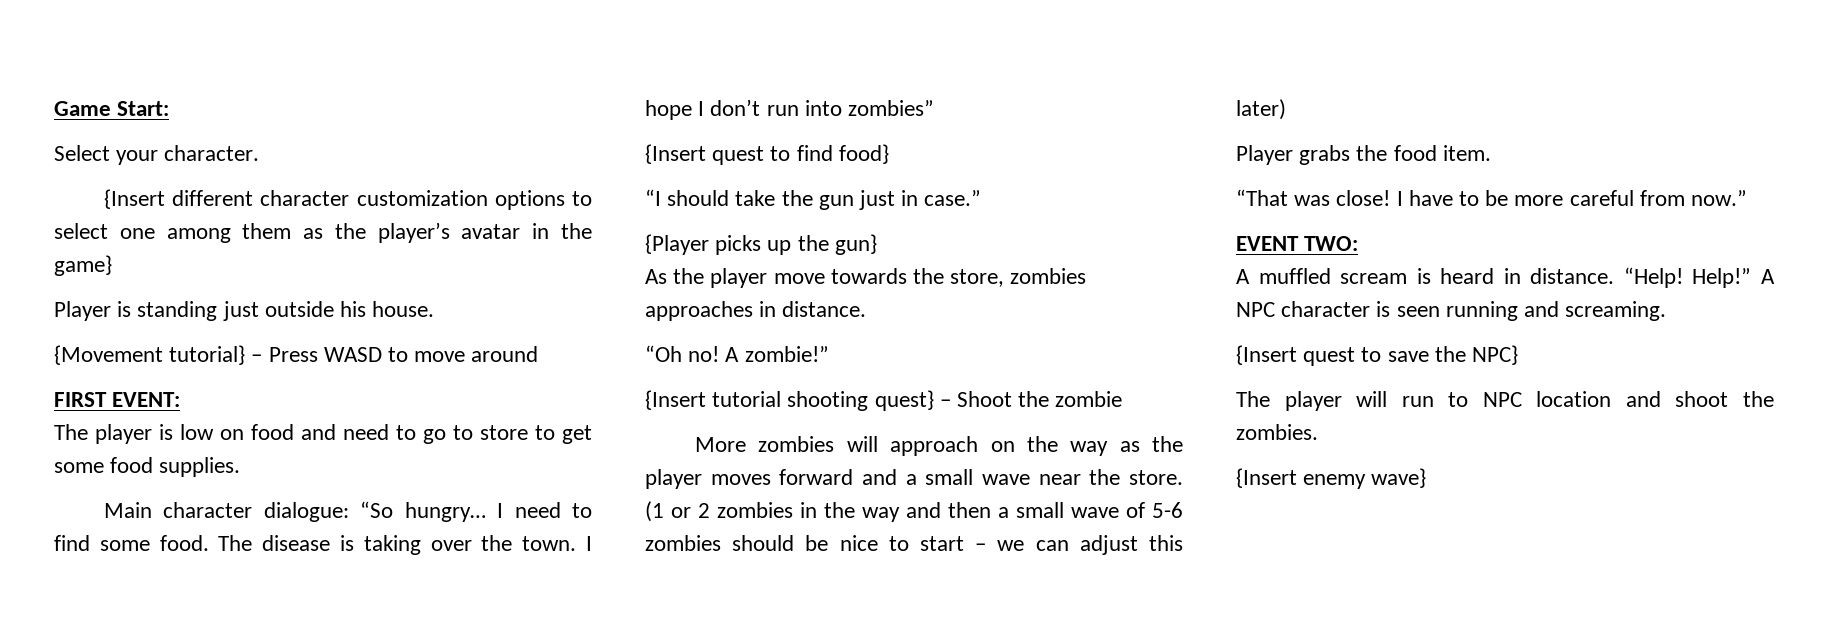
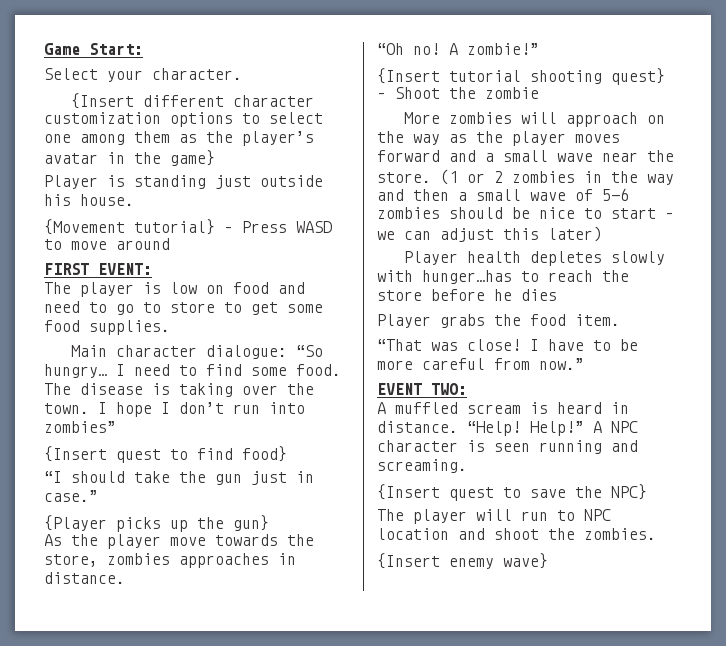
+ Player health depletes slowly with hunger…has to reach the store before he dies

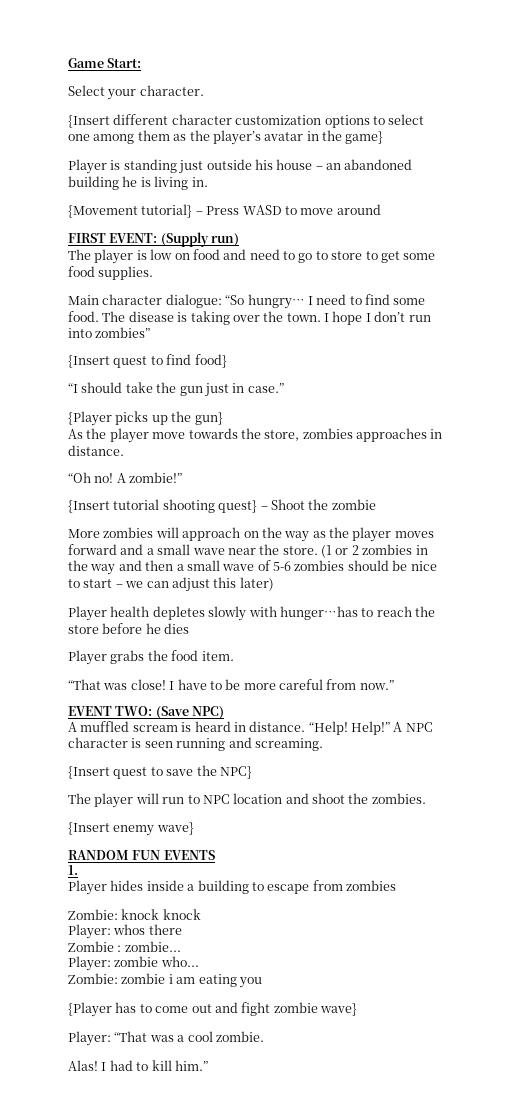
- Player is standing just outside his house.
+ Player is standing just outside his house – an abandoned building he is living in.
- FIRST EVENT:
+ FIRST EVENT: (Supply run)
- EVENT TWO:
+ EVENT TWO: (Save NPC)
+ RANDOM FUN EVENTS
+ 1.
+ Player hides inside a building to escape from zombies
+ Zombie: knock knock
+ Player: whos there
+ Zombie : zombie...
+ Player: zombie who...
+ Zombie: zombie i am eating you
+ {Player has to come out and fight zombie wave}
+ Player: “That was a cool zombie.
+ Alas! I had to kill him.”

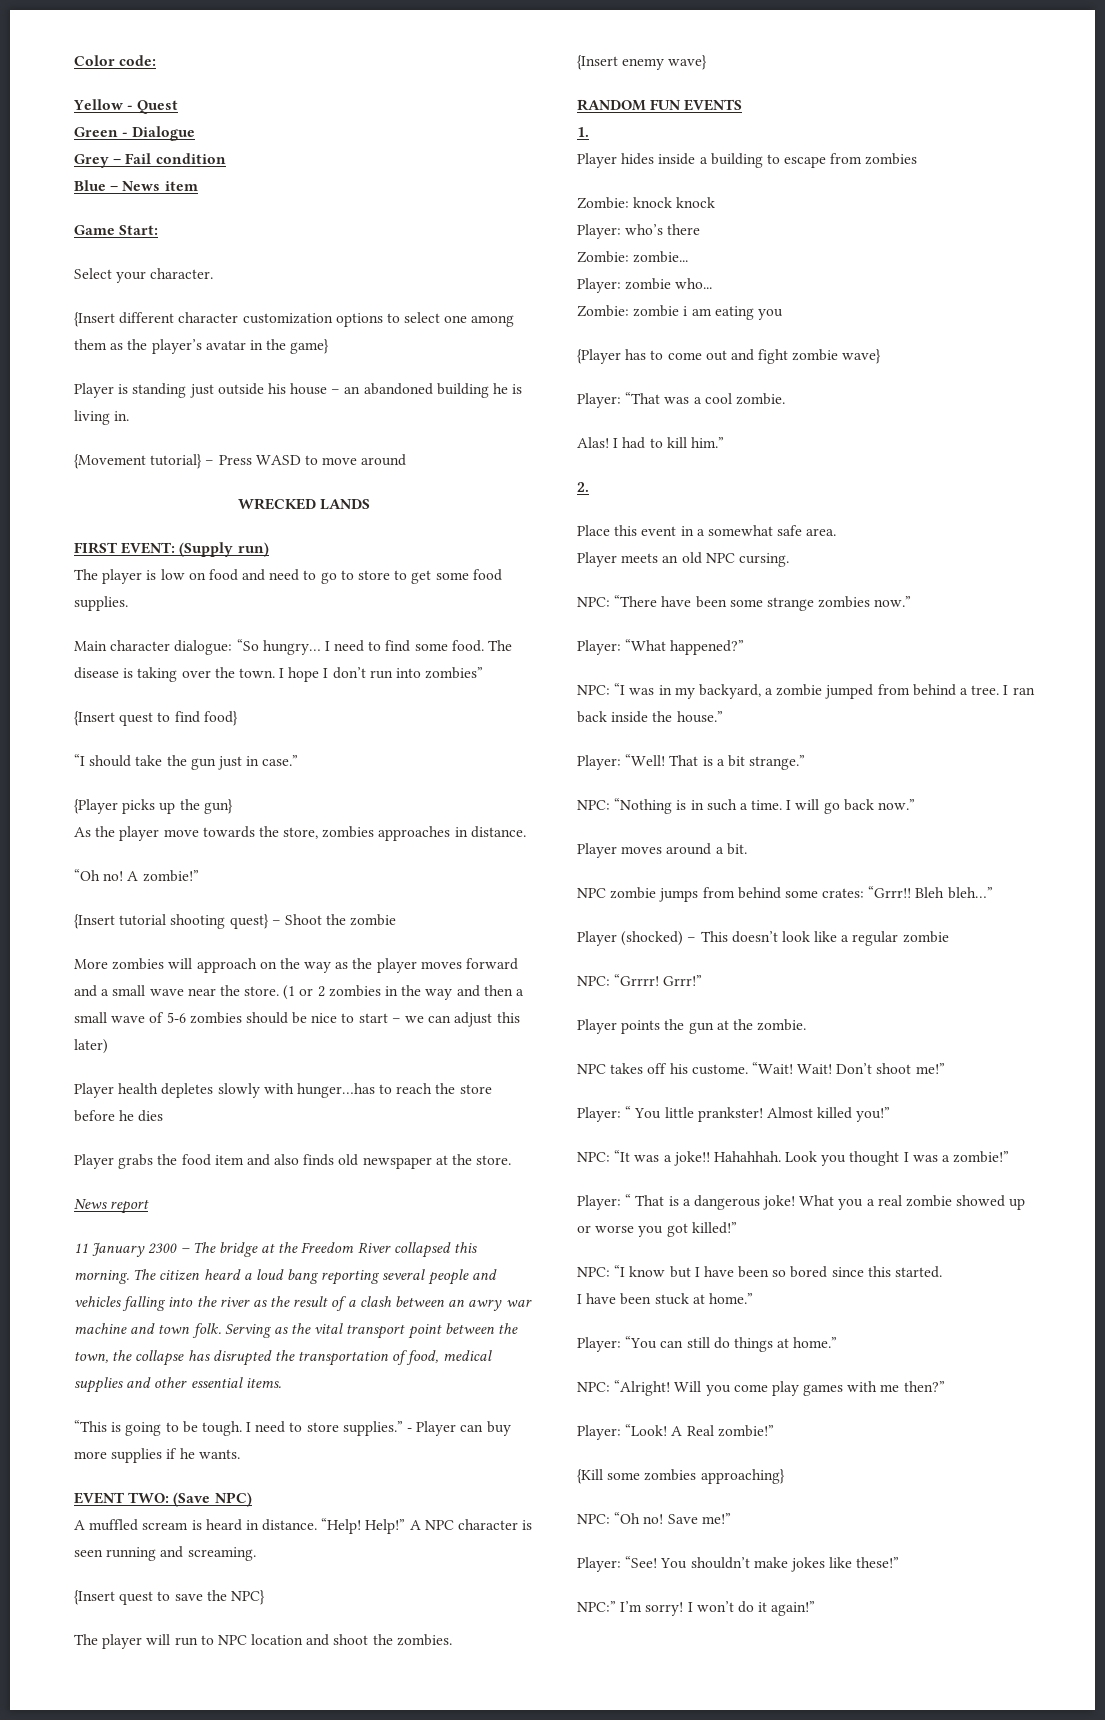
+ Color code:
+ Yellow - Quest
+ Green - Dialogue
+ Grey – Fail condition
+ Blue – News item
+ WRECKED LANDS
- Player grabs the food item.
- “That was close! I have to be more careful from now.”
+ Player grabs the food item and also finds old newspaper at the store.
+ News report
+ 11 January 2300 – The bridge at the Freedom River collapsed this morning. The citizen heard a loud bang reporting several people and vehicles falling into the river as the result of a clash between an awry war machine and town folk. Serving as the vital transport point between the town, the collapse has disrupted the transportation of food, medical supplies and other essential items.
+ “This is going to be tough. I need to store supplies.” - Player can buy more supplies if he wants.
- Player: whos there
+ Player: who’s there
- Zombie : zombie...
+ Zombie: zombie...
+ 2.
+ Place this event in a somewhat safe area.
+ Player meets an old NPC cursing.
+ NPC: “There have been some strange zombies now.”
+ Player: “What happened?”
+ NPC: “I was in my backyard, a zombie jumped from behind a tree. I ran back inside the house.”
+ Player: “Well! That is a bit strange.”
+ NPC: “Nothing is in such a time. I will go back now.”
+ Player moves around a bit.
+ NPC zombie jumps from behind some crates: “Grrr!! Bleh bleh…”
+ Player (shocked) – This doesn’t look like a regular zombie
+ NPC: “Grrrr! Grrr!”
+ Player points the gun at the zombie.
+ NPC takes off his custome. “Wait! Wait! Don’t shoot me!”
+ Player: “ You little prankster! Almost killed you!”
+ NPC: “It was a joke!! Hahahhah. Look you thought I was a zombie!”
+ Player: “ That is a dangerous joke! What you a real zombie showed up or worse you got killed!”
+ NPC: “I know but I have been so bored since this started.
+ I have been stuck at home.”
+ Player: “You can still do things at home.”
+ NPC: “Alright! Will you come play games with me then?”
+ Player: “Look! A Real zombie!”
+ {Kill some zombies approaching}
+ NPC: “Oh no! Save me!”
+ Player: “See! You shouldn’t make jokes like these!”
+ NPC:” I’m sorry! I won’t do it again!”

